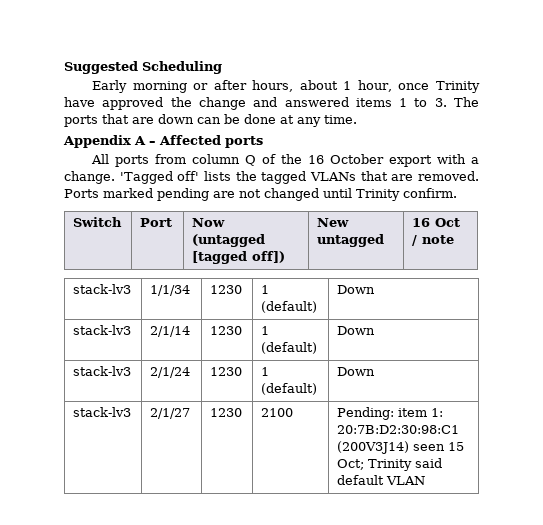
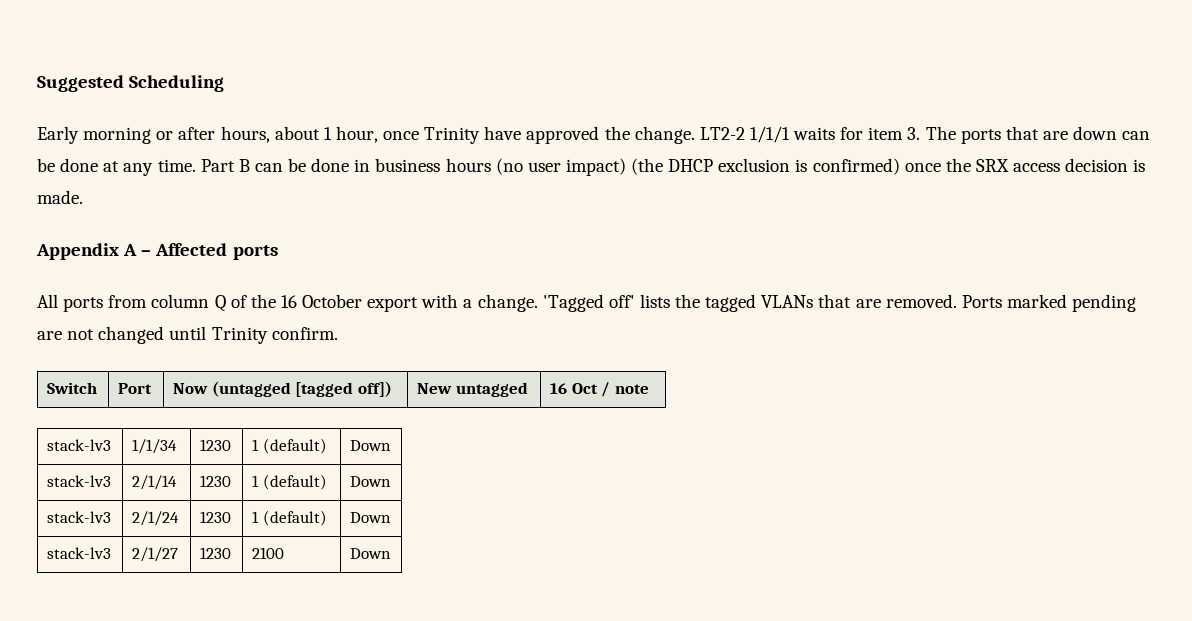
- Early morning or after hours, about 1 hour, once Trinity have approved the change and answered items 1 to 3. The ports that are down can be done at any time.
+ Early morning or after hours, about 1 hour, once Trinity have approved the change. LT2-2 1/1/1 waits for item 3. The ports that are down can be done at any time. Part B can be done in business hours (no user impact) (the DHCP exclusion is confirmed) once the SRX access decision is made.
- stack-lv3 | 2/1/27 | 1230 | 2100 | Pending: item 1: 20:7B:D2:30:98:C1 (200V3J14) seen 15 Oct; Trinity said default VLAN
+ stack-lv3 | 2/1/27 | 1230 | 2100 | Down

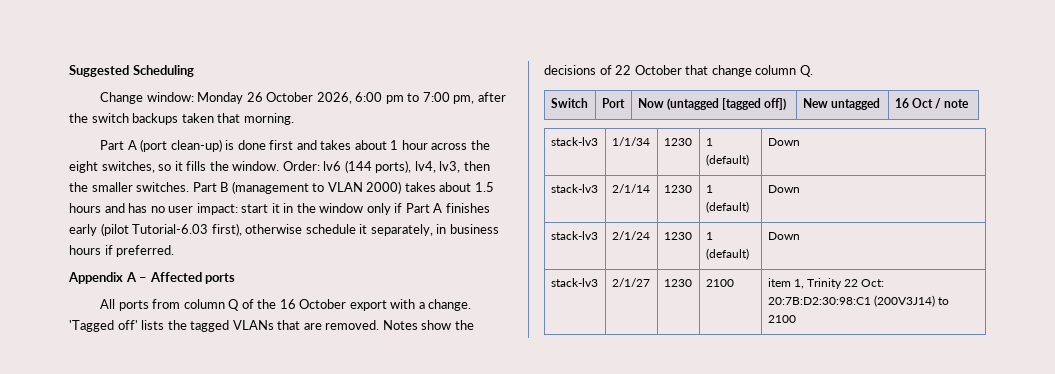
- Early morning or after hours, about 1 hour, once Trinity have approved the change. LT2-2 1/1/1 waits for item 3. The ports that are down can be done at any time. Part B can be done in business hours (no user impact) (the DHCP exclusion is confirmed) once the SRX access decision is made.
+ Change window: Monday 26 October 2026, 6:00 pm to 7:00 pm, after the switch backups taken that morning.
+ Part A (port clean-up) is done first and takes about 1 hour across the eight switches, so it fills the window. Order: lv6 (144 ports), lv4, lv3, then the smaller switches. Part B (management to VLAN 2000) takes about 1.5 hours and has no user impact: start it in the window only if Part A finishes early (pilot Tutorial-6.03 first), otherwise schedule it separately, in business hours if preferred.
- Ports marked pending are not changed until Trinity confirm.
+ Notes show the decisions of 22 October that change column Q.
- stack-lv3 | 2/1/27 | 1230 | 2100 | Down
+ stack-lv3 | 2/1/27 | 1230 | 2100 | item 1, Trinity 22 Oct: 20:7B:D2:30:98:C1 (200V3J14) to 2100

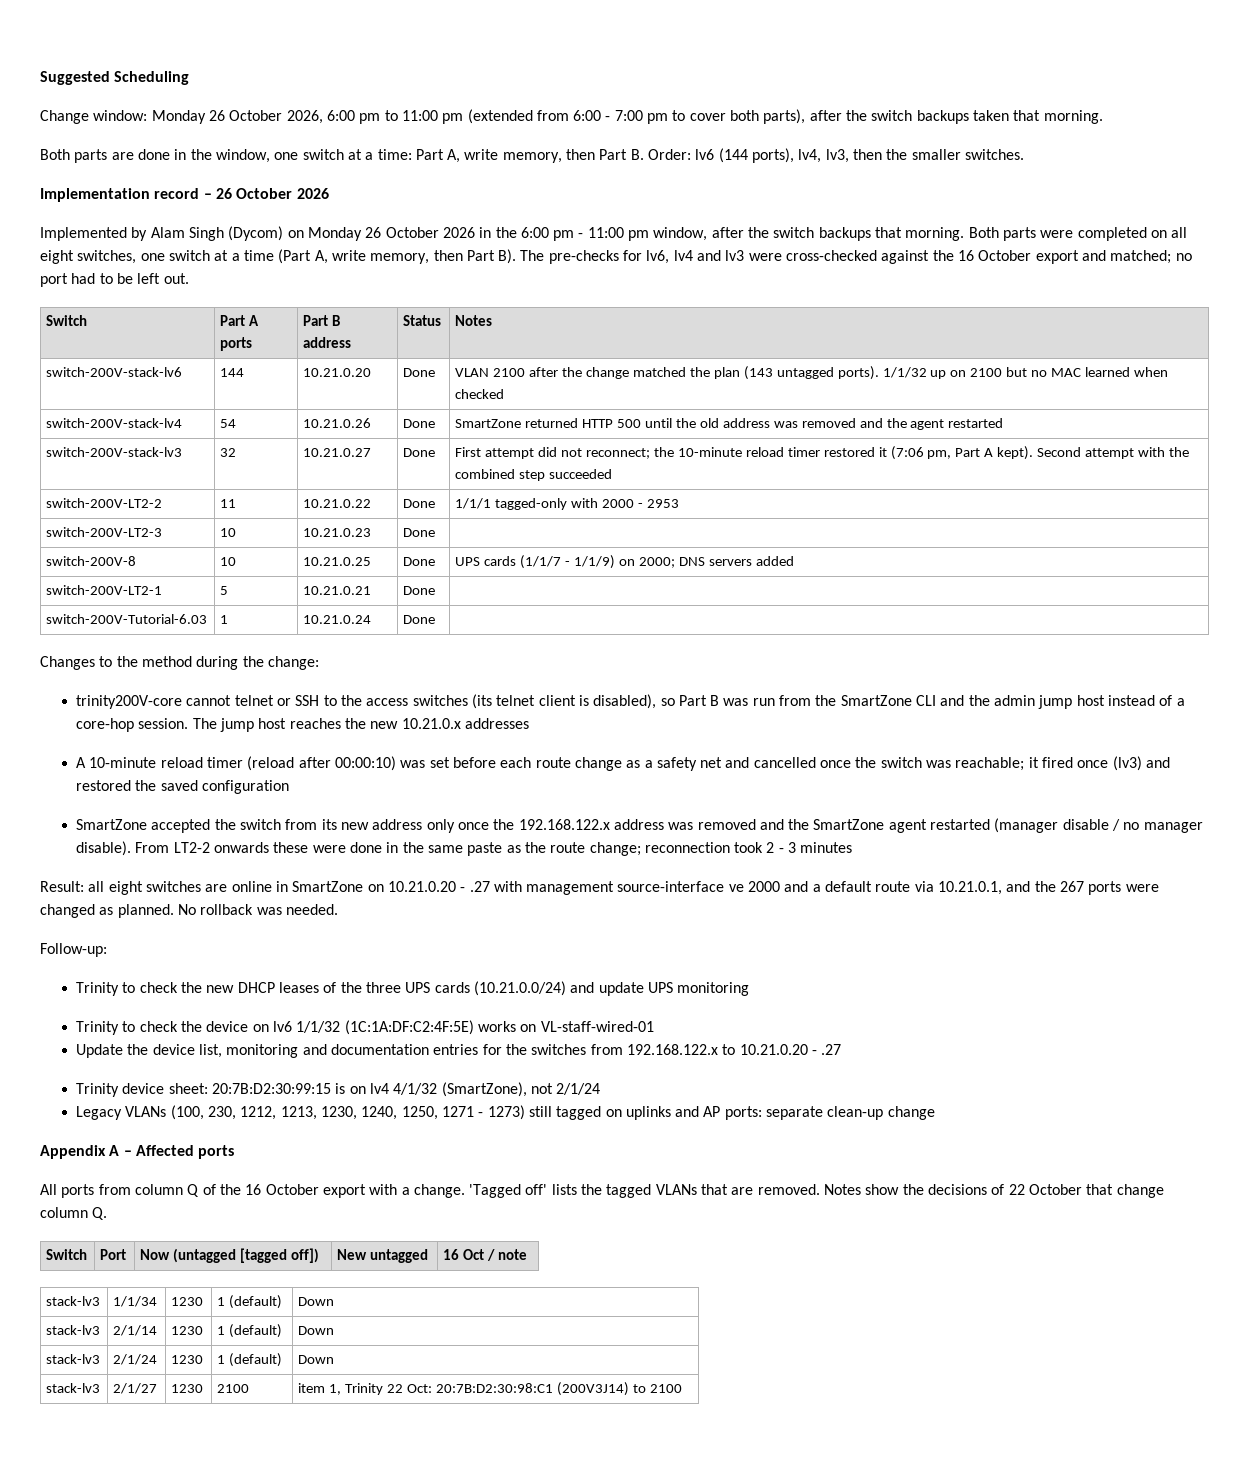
- Change window: Monday 26 October 2026, 6:00 pm to 7:00 pm, after the switch backups taken that morning.
+ Change window: Monday 26 October 2026, 6:00 pm to 11:00 pm (extended from 6:00 - 7:00 pm to cover both parts), after the switch backups taken that morning.
- Part A (port clean-up) is done first and takes about 1 hour across the eight switches, so it fills the window. Order: lv6 (144 ports), lv4, lv3, then the smaller switches. Part B (management to VLAN 2000) takes about 1.5 hours and has no user impact: start it in the window only if Part A finishes early (pilot Tutorial-6.03 first), otherwise schedule it separately, in business hours if preferred.
+ Both parts are done in the window, one switch at a time: Part A, write memory, then Part B. Order: lv6 (144 ports), lv4, lv3, then the smaller switches.
+ Implementation record – 26 October 2026
+ Implemented by Alam Singh (Dycom) on Monday 26 October 2026 in the 6:00 pm - 11:00 pm window, after the switch backups that morning. Both parts were completed on all eight switches, one switch at a time (Part A, write memory, then Part B). The pre-checks for lv6, lv4 and lv3 were cross-checked against the 16 October export and matched; no port had to be left out.
+ Switch | Part A ports | Part B address | Status | Notes
+ switch-200V-stack-lv6 | 144 | 10.21.0.20 | Done | VLAN 2100 after the change matched the plan (143 untagged ports). 1/1/32 up on 2100 but no MAC learned when checked
+ switch-200V-stack-lv4 | 54 | 10.21.0.26 | Done | SmartZone returned HTTP 500 until the old address was removed and the agent restarted
+ switch-200V-stack-lv3 | 32 | 10.21.0.27 | Done | First attempt did not reconnect; the 10-minute reload timer restored it (7:06 pm, Part A kept). Second attempt with the combined step succeeded
+ switch-200V-LT2-2 | 11 | 10.21.0.22 | Done | 1/1/1 tagged-only with 2000 - 2953
+ switch-200V-LT2-3 | 10 | 10.21.0.23 | Done |
+ switch-200V-8 | 10 | 10.21.0.25 | Done | UPS cards (1/1/7 - 1/1/9) on 2000; DNS servers added
+ switch-200V-LT2-1 | 5 | 10.21.0.21 | Done |
+ switch-200V-Tutorial-6.03 | 1 | 10.21.0.24 | Done |
+ Changes to the method during the change:
+ trinity200V-core cannot telnet or SSH to the access switches (its telnet client is disabled), so Part B was run from the SmartZone CLI and the admin jump host instead of a core-hop session. The jump host reaches the new 10.21.0.x addresses
+ A 10-minute reload timer (reload after 00:00:10) was set before each route change as a safety net and cancelled once the switch was reachable; it fired once (lv3) and restored the saved configuration
+ SmartZone accepted the switch from its new address only once the 192.168.122.x address was removed and the SmartZone agent restarted (manager disable / no manager disable). From LT2-2 onwards these were done in the same paste as the route change; reconnection took 2 - 3 minutes
+ Result: all eight switches are online in SmartZone on 10.21.0.20 - .27 with management source-interface ve 2000 and a default route via 10.21.0.1, and the 267 ports were changed as planned. No rollback was needed.
+ Follow-up:
+ Trinity to check the new DHCP leases of the three UPS cards (10.21.0.0/24) and update UPS monitoring
+ Trinity to check the device on lv6 1/1/32 (1C:1A:DF:C2:4F:5E) works on VL-staff-wired-01
+ Update the device list, monitoring and documentation entries for the switches from 192.168.122.x to 10.21.0.20 - .27
+ Trinity device sheet: 20:7B:D2:30:99:15 is on lv4 4/1/32 (SmartZone), not 2/1/24
+ Legacy VLANs (100, 230, 1212, 1213, 1230, 1240, 1250, 1271 - 1273) still tagged on uplinks and AP ports: separate clean-up change

